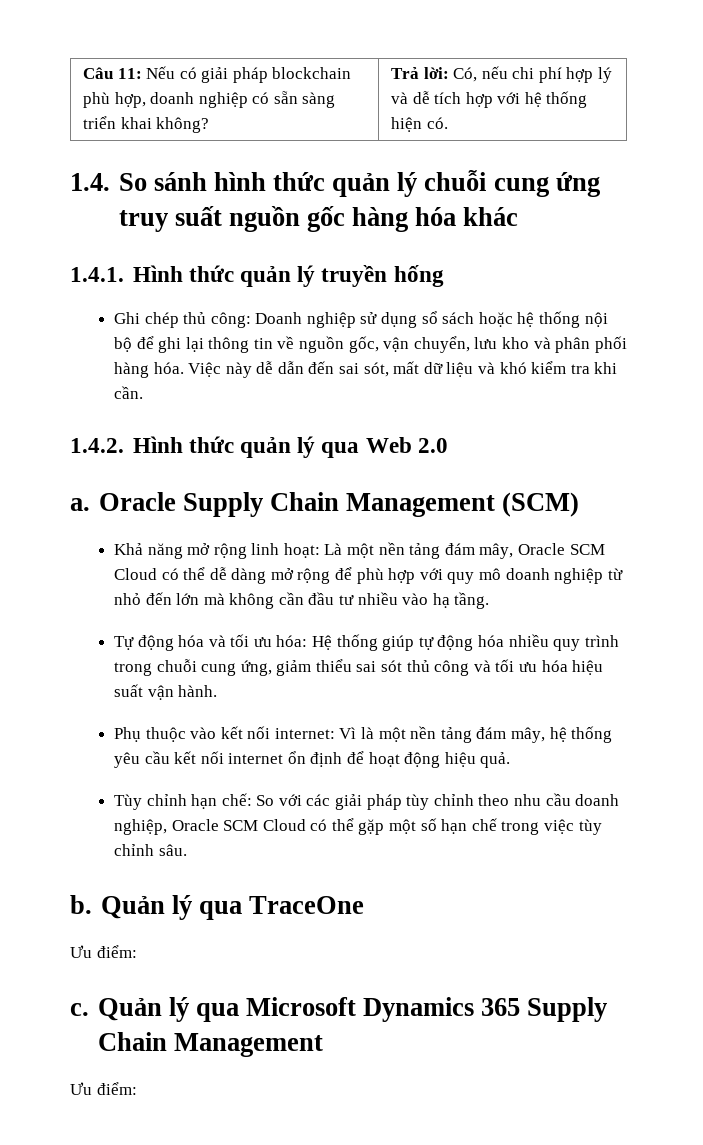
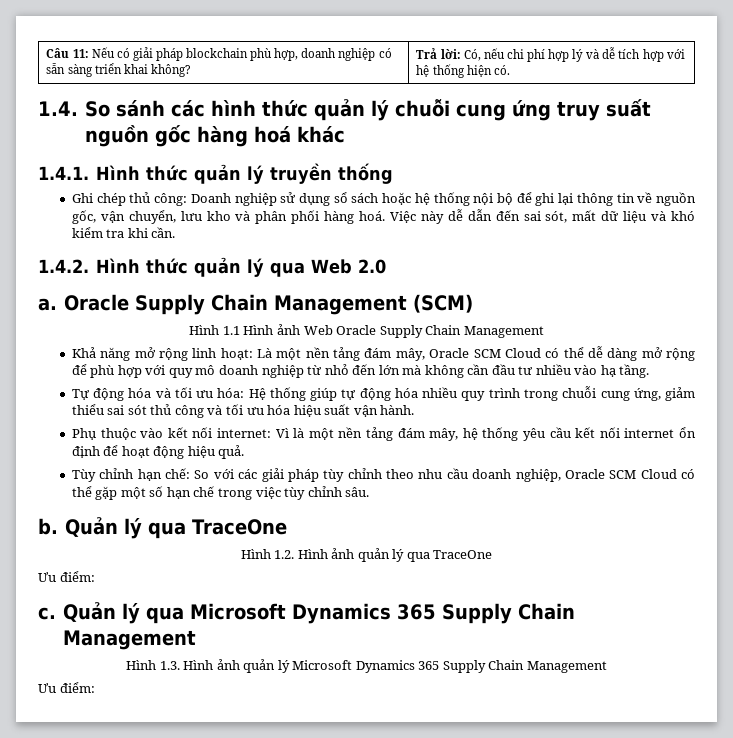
- 1.4. So sánh hình thức quản lý chuỗi cung ứng truy suất nguồn gốc hàng hóa khác
+ 1.4. So sánh các hình thức quản lý chuỗi cung ứng truy suất nguồn gốc hàng hoá khác
- 1.4.1. Hình thức quản lý truyền hống
+ 1.4.1. Hình thức quản lý truyền thống
- Ghi chép thủ công: Doanh nghiệp sử dụng sổ sách hoặc hệ thống nội bộ để ghi lại thông tin về nguồn gốc, vận chuyển, lưu kho và phân phối hàng hóa.
+ Ghi chép thủ công: Doanh nghiệp sử dụng sổ sách hoặc hệ thống nội bộ để ghi lại thông tin về nguồn gốc, vận chuyển, lưu kho và phân phối hàng hoá.
+ Hình 1.1 Hình ảnh Web Oracle Supply Chain Management
+ Hình 1.2. Hình ảnh quản lý qua TraceOne
+ Hình 1.3. Hình ảnh quản lý Microsoft Dynamics 365 Supply Chain Management

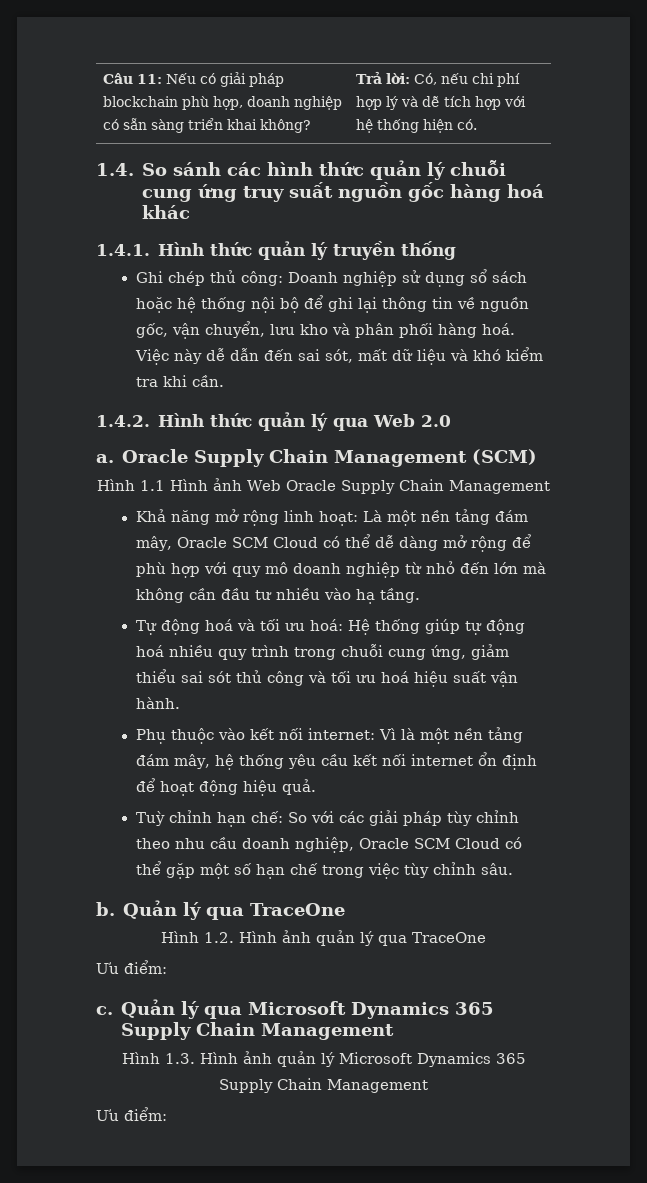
- Tự động hóa và tối ưu hóa: Hệ thống giúp tự động hóa nhiều quy trình trong chuỗi cung ứng, giảm thiểu sai sót thủ công và tối ưu hóa hiệu suất vận hành.
+ Tự động hoá và tối ưu hoá: Hệ thống giúp tự động hoá nhiều quy trình trong chuỗi cung ứng, giảm thiểu sai sót thủ công và tối ưu hoá hiệu suất vận hành.
- Tùy chỉnh hạn chế: So với các giải pháp tùy chỉnh theo nhu cầu doanh nghiệp, Oracle SCM Cloud có thể gặp một số hạn chế trong việc tùy chỉnh sâu.
+ Tuỳ chỉnh hạn chế: So với các giải pháp tùy chỉnh theo nhu cầu doanh nghiệp, Oracle SCM Cloud có thể gặp một số hạn chế trong việc tùy chỉnh sâu.

